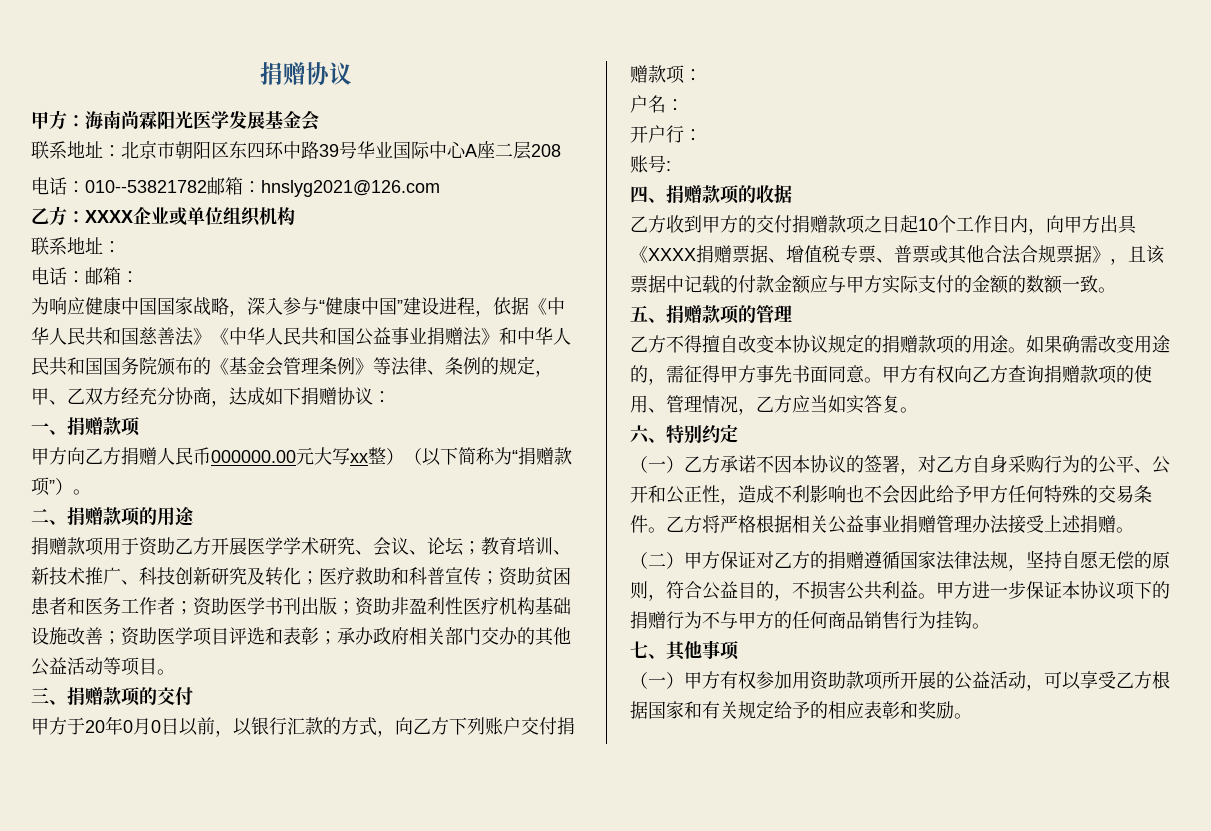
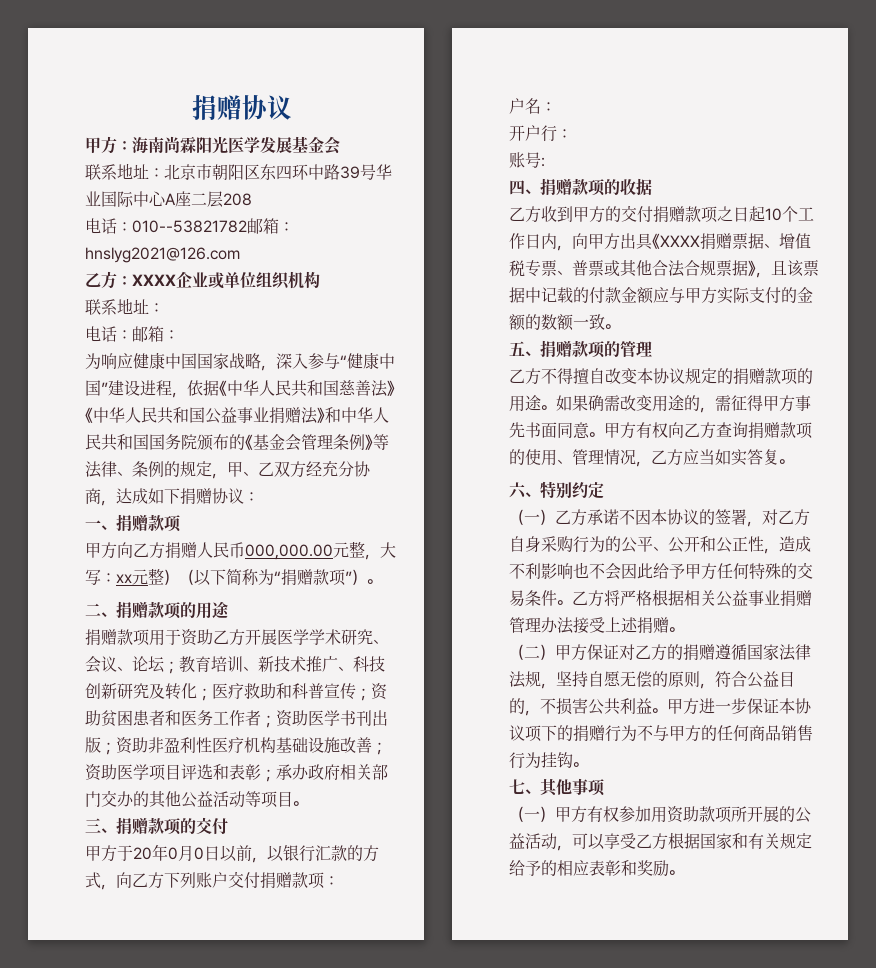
- 甲方向乙方捐赠人民币000000.00元大写xx整）（以下简称为“捐赠款项”）。
+ 甲方向乙方捐赠人民币000,000.00元整，大写：xx元整）（以下简称为“捐赠款项”）。

